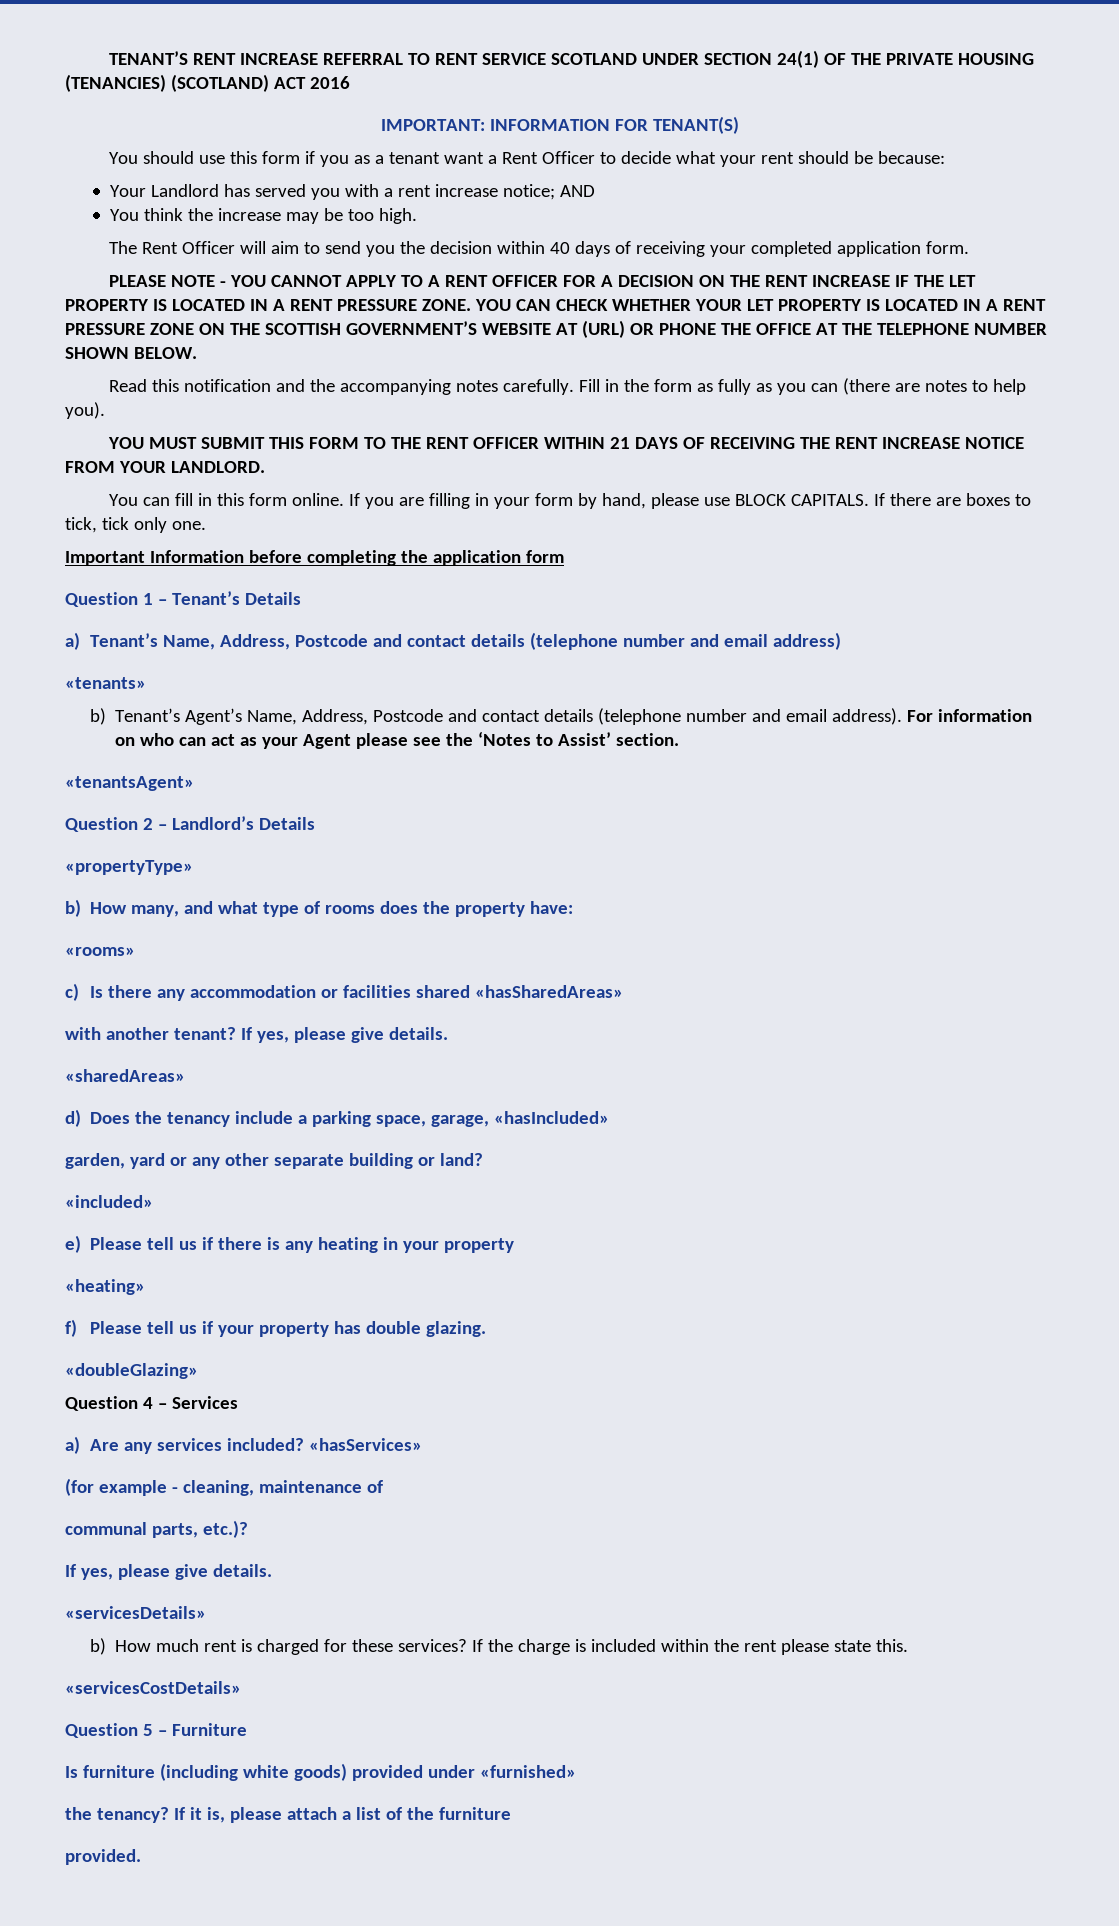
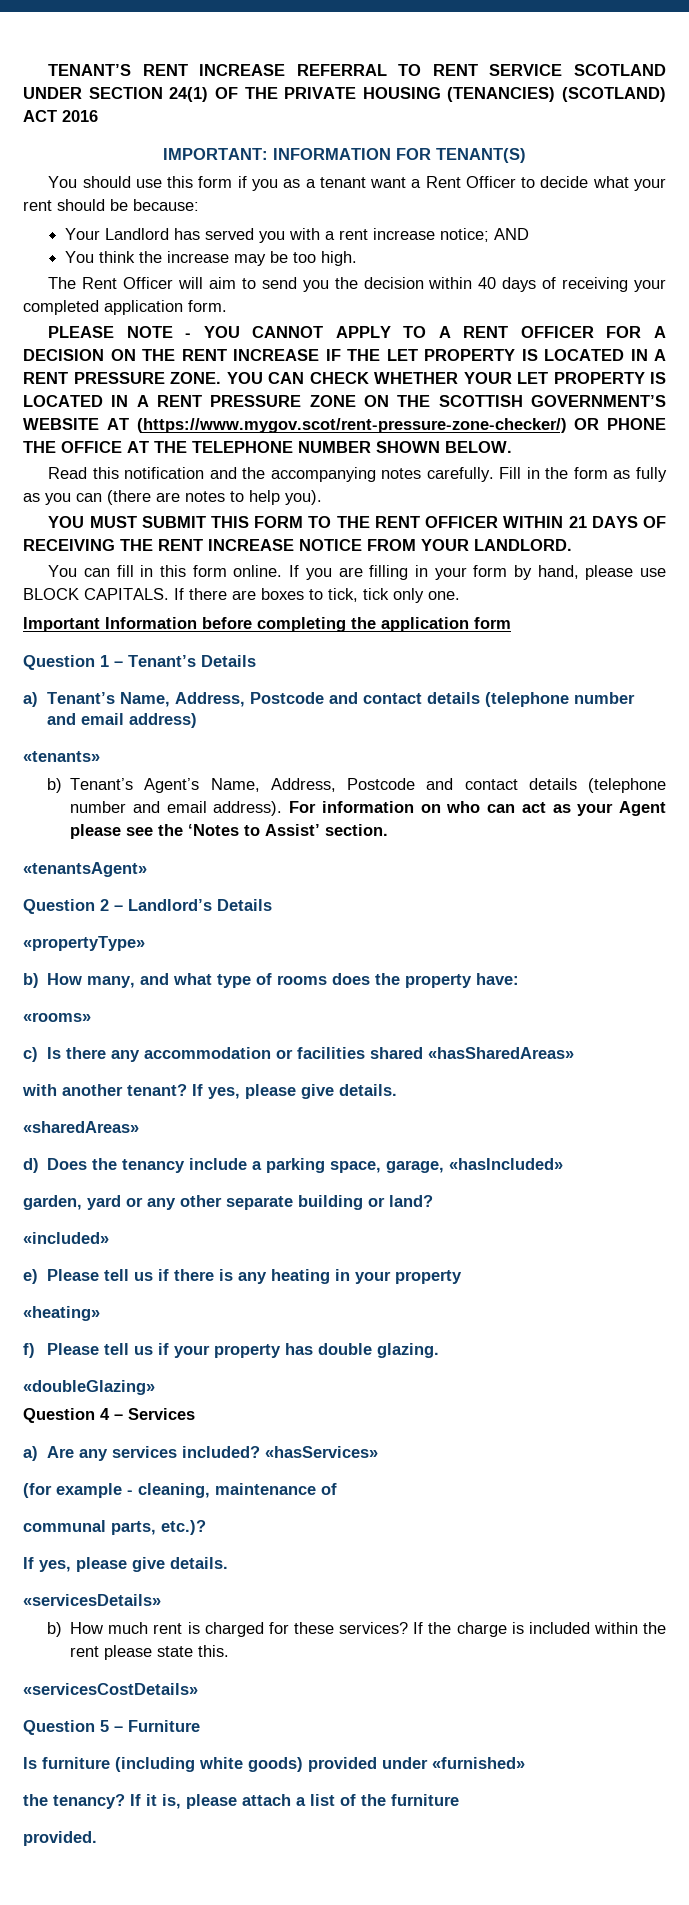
- YOU CAN CHECK WHETHER YOUR LET PROPERTY IS LOCATED IN A RENT PRESSURE ZONE ON THE SCOTTISH GOVERNMENT’S WEBSITE AT (URL) OR PHONE THE OFFICE AT THE TELEPHONE NUMBER SHOWN BELOW.
+ YOU CAN CHECK WHETHER YOUR LET PROPERTY IS LOCATED IN A RENT PRESSURE ZONE ON THE SCOTTISH GOVERNMENT’S WEBSITE AT (https://www.mygov.scot/rent-pressure-zone-checker/) OR PHONE THE OFFICE AT THE TELEPHONE NUMBER SHOWN BELOW.

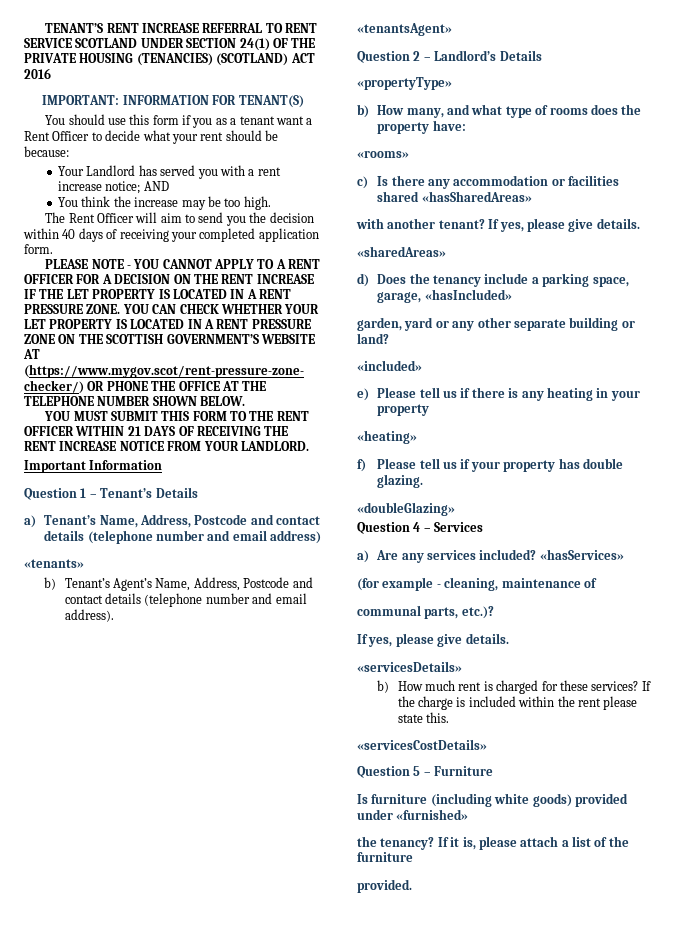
- Read this notification and the accompanying notes carefully. Fill in the form as fully as you can (there are notes to help you).
- You can fill in this form online. If you are filling in your form by hand, please use BLOCK CAPITALS. If there are boxes to tick, tick only one.
- Important Information before completing the application form
+ Important Information
- For information on who can act as your Agent please see the ‘Notes to Assist’ section.

